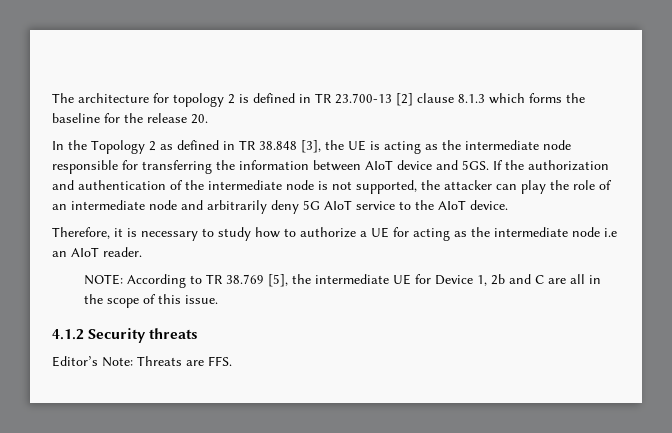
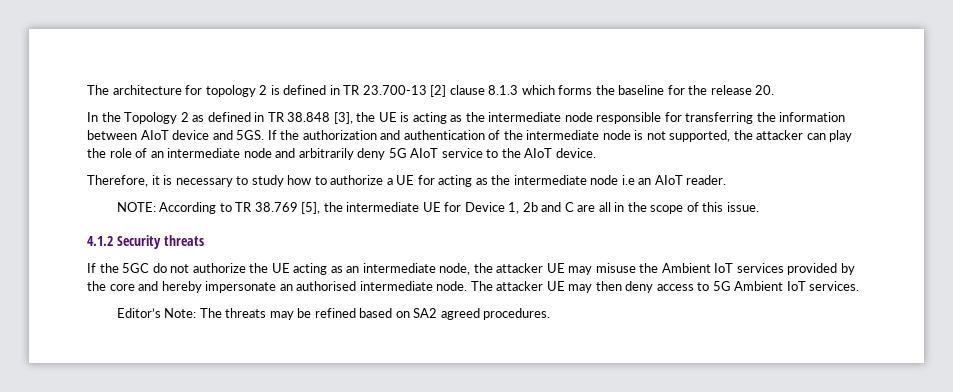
- Editor’s Note: Threats are FFS.
+ If the 5GC do not authorize the UE acting as an intermediate node, the attacker UE may misuse the Ambient IoT services provided by the core and hereby impersonate an authorised intermediate node. The attacker UE may then deny access to 5G Ambient IoT services.
+ Editor’s Note: The threats may be refined based on SA2 agreed procedures.

